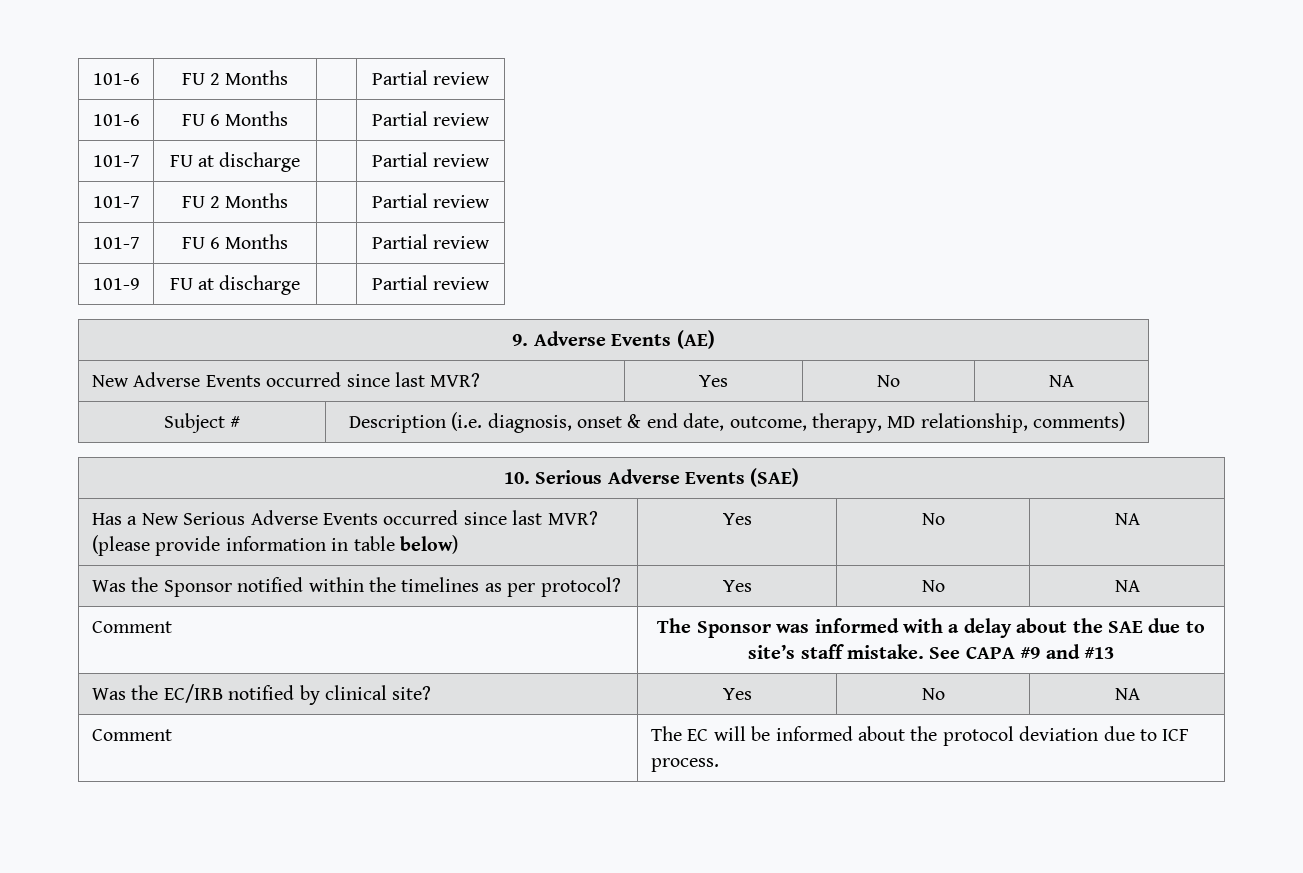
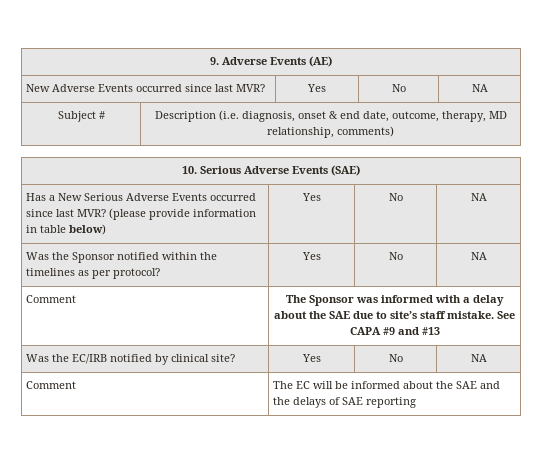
- 101-6 | FU 2 Months | | Partial review
- 101-6 | FU 6 Months | | Partial review
- 101-7 | FU at discharge | | Partial review
- 101-7 | FU 2 Months | | Partial review
- 101-7 | FU 6 Months | | Partial review
- 101-9 | FU at discharge | | Partial review
- Comment | The EC will be informed about the protocol deviation due to ICF process.
+ Comment | The EC will be informed about the SAE and the delays of SAE reporting

